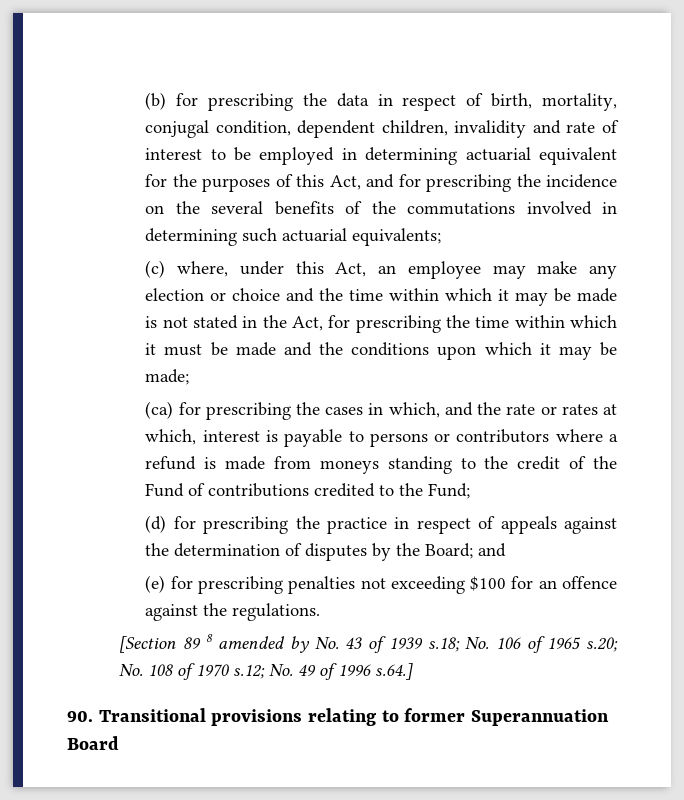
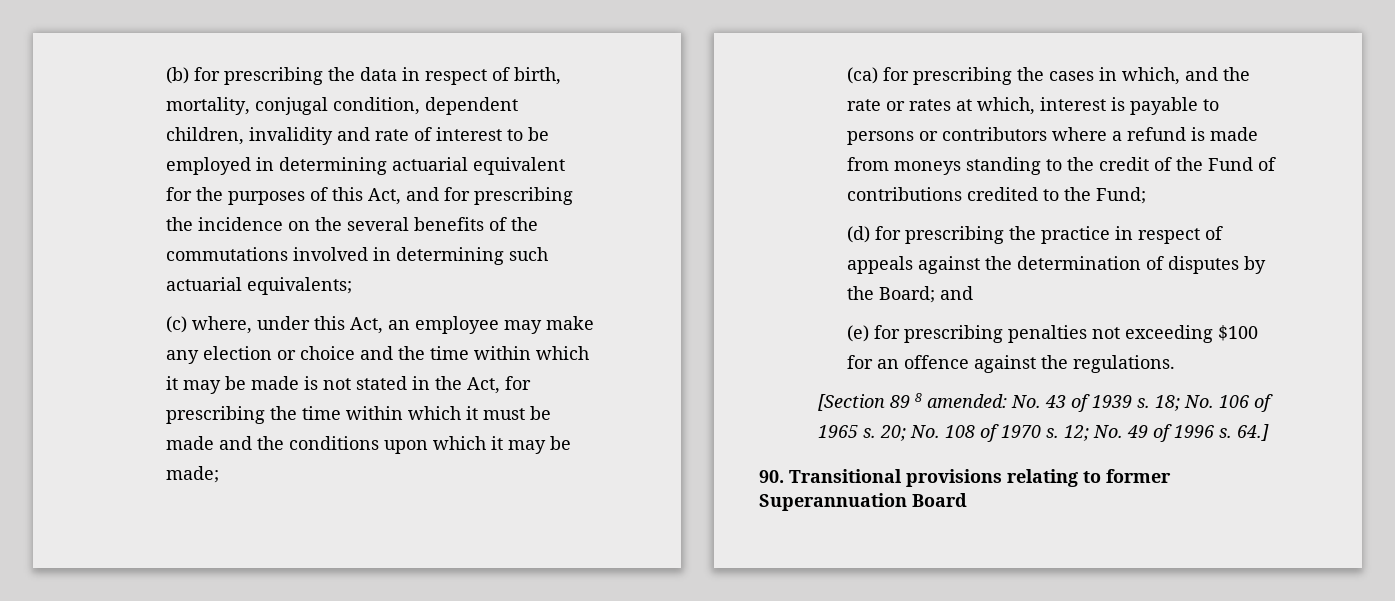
- [Section 89 8 amended by No. 43 of 1939 s.18; No. 106 of 1965 s.20; No. 108 of 1970 s.12; No. 49 of 1996 s.64.]
+ [Section 89 8 amended: No. 43 of 1939 s. 18; No. 106 of 1965 s. 20; No. 108 of 1970 s. 12; No. 49 of 1996 s. 64.]

